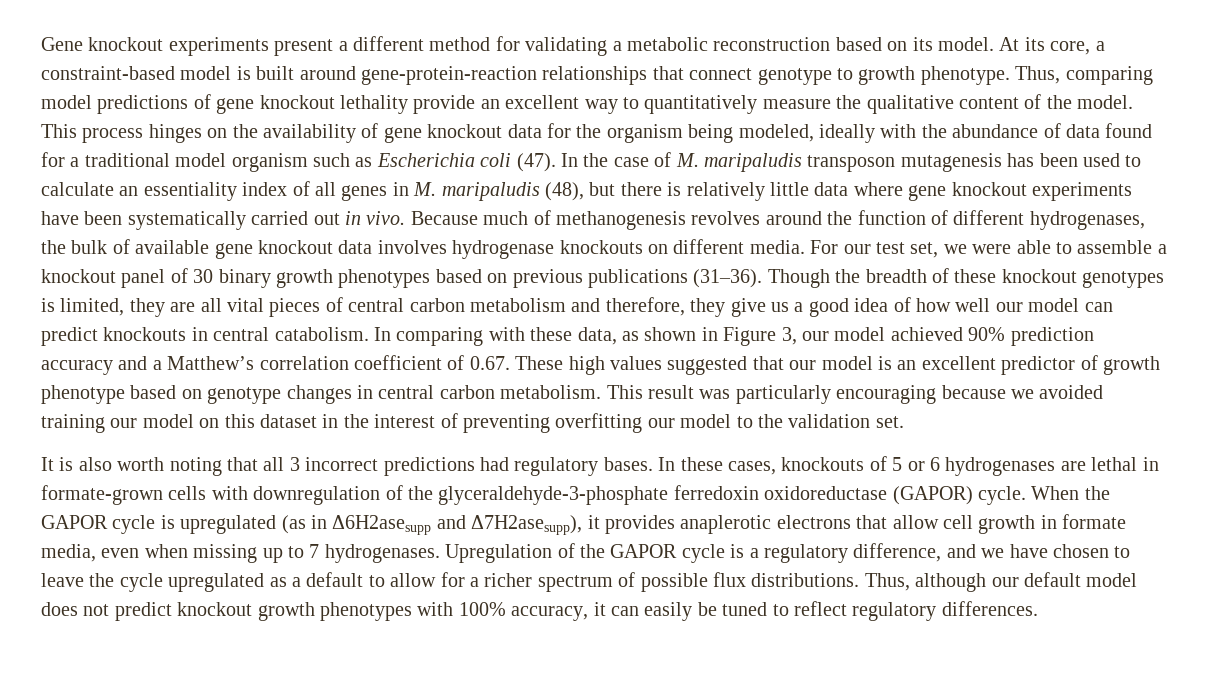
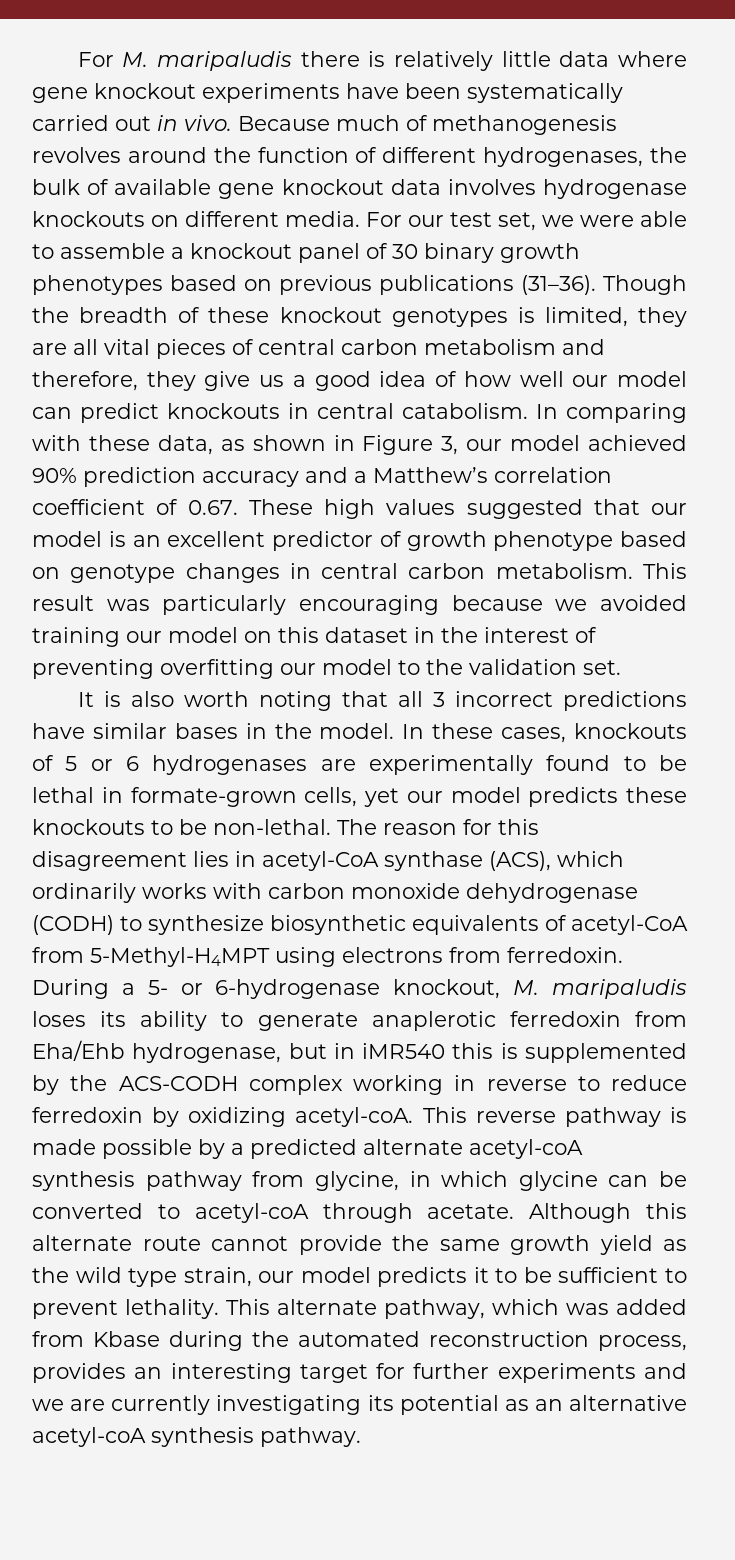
- Gene knockout experiments present a different method for validating a metabolic reconstruction based on its model. At its core, a constraint-based model is built around gene-protein-reaction relationships that connect genotype to growth phenotype. Thus, comparing model predictions of gene knockout lethality provide an excellent way to quantitatively measure the qualitative content of the model. This process hinges on the availability of gene knockout data for the organism being modeled, ideally with the abundance of data found for a traditional model organism such as Escherichia coli (47). In the case of M. maripaludis transposon mutagenesis has been used to calculate an essentiality index of all genes in M. maripaludis (48), but there is relatively little data where gene knockout experiments have been systematically carried out in vivo.
+ For M. maripaludis there is relatively little data where gene knockout experiments have been systematically carried out in vivo.
- It is also worth noting that all 3 incorrect predictions had regulatory bases.
+ It is also worth noting that all 3 incorrect predictions have similar bases in the model.
- In these cases, knockouts of 5 or 6 hydrogenases are lethal in formate-grown cells with downregulation of the glyceraldehyde-3-phosphate ferredoxin oxidoreductase (GAPOR) cycle. When the GAPOR cycle is upregulated (as in Δ6H2asesupp and Δ7H2asesupp), it provides anaplerotic electrons that allow cell growth in formate media, even when missing up to 7 hydrogenases. Upregulation of the GAPOR cycle is a regulatory difference, and we have chosen to leave the cycle upregulated as a default to allow for a richer spectrum of possible flux distributions. Thus, although our default model does not predict knockout growth phenotypes with 100% accuracy, it can easily be tuned to reflect regulatory differences.
+ In these cases, knockouts of 5 or 6 hydrogenases are experimentally found to be lethal in formate-grown cells, yet our model predicts these knockouts to be non-lethal. The reason for this disagreement lies in acetyl-CoA synthase (ACS), which ordinarily works with carbon monoxide dehydrogenase (CODH) to synthesize biosynthetic equivalents of acetyl-CoA from 5-Methyl-H4MPT using electrons from ferredoxin. During a 5- or 6-hydrogenase knockout, M. maripaludis loses its ability to generate anaplerotic ferredoxin from Eha/Ehb hydrogenase, but in iMR540 this is supplemented by the ACS-CODH complex working in reverse to reduce ferredoxin by oxidizing acetyl-coA. This reverse pathway is made possible by a predicted alternate acetyl-coA synthesis pathway from glycine, in which glycine can be converted to acetyl-coA through acetate. Although this alternate route cannot provide the same growth yield as the wild type strain, our model predicts it to be sufficient to prevent lethality. This alternate pathway, which was added from Kbase during the automated reconstruction process, provides an interesting target for further experiments and we are currently investigating its potential as an alternative acetyl-coA synthesis pathway.

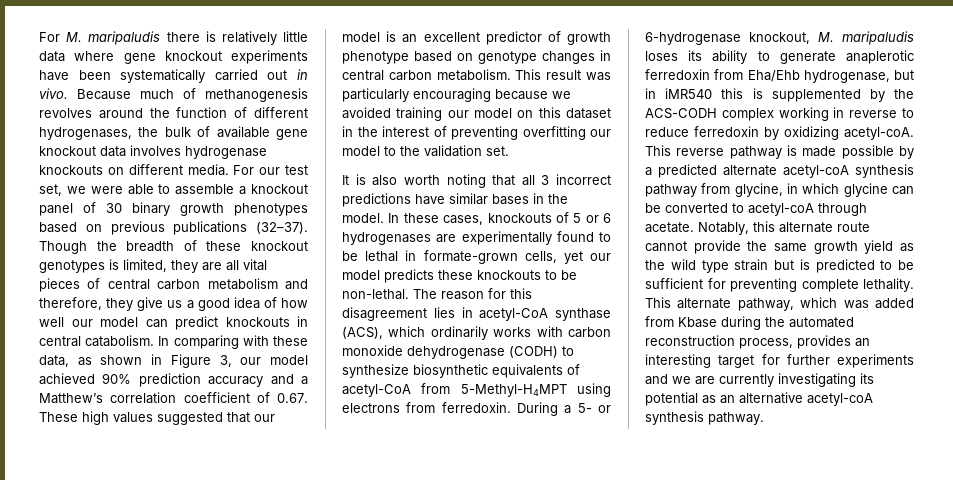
- For our test set, we were able to assemble a knockout panel of 30 binary growth phenotypes based on previous publications (31–36).
+ For our test set, we were able to assemble a knockout panel of 30 binary growth phenotypes based on previous publications (32–37).
- Although this alternate route cannot provide the same growth yield as the wild type strain, our model predicts it to be sufficient to prevent lethality.
+ Notably, this alternate route cannot provide the same growth yield as the wild type strain but is predicted to be sufficient for preventing complete lethality.

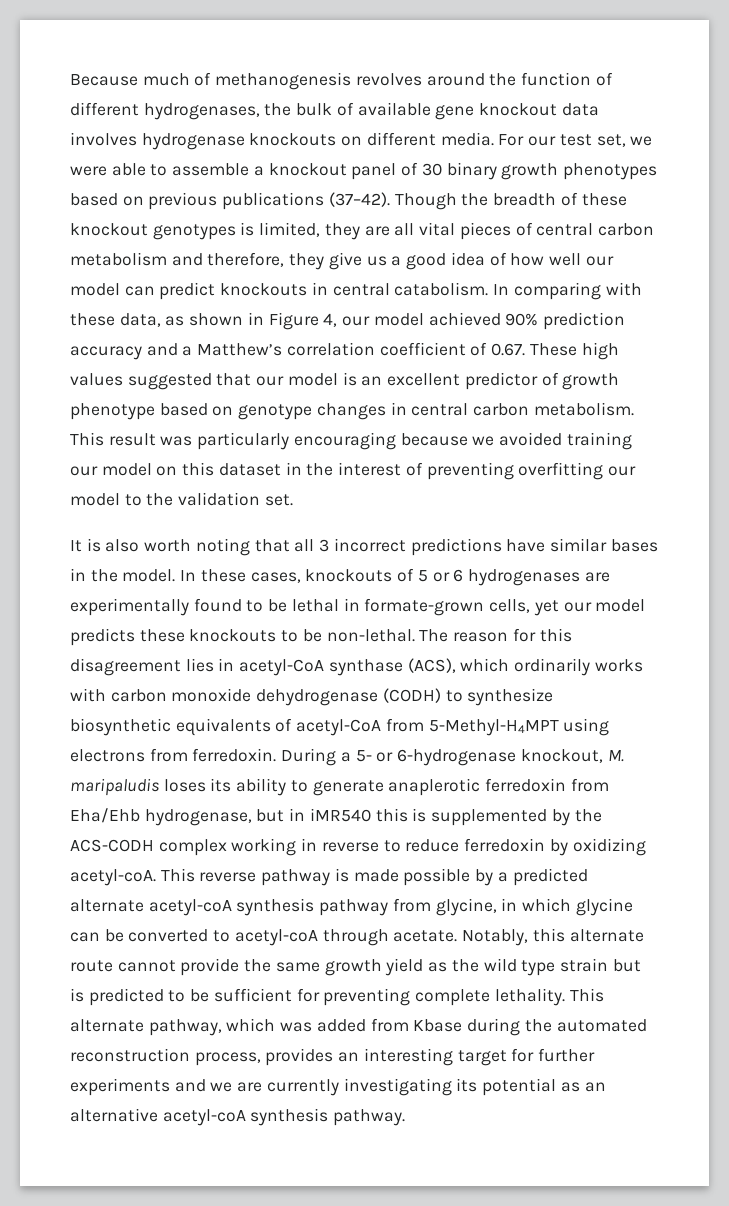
- For M. maripaludis there is relatively little data where gene knockout experiments have been systematically carried out in vivo.
- For our test set, we were able to assemble a knockout panel of 30 binary growth phenotypes based on previous publications (32–37).
+ For our test set, we were able to assemble a knockout panel of 30 binary growth phenotypes based on previous publications (37–42).
- In comparing with these data, as shown in Figure 3, our model achieved 90% prediction accuracy and a Matthew’s correlation coefficient of 0.67. These high values suggested that our model is an excellent predictor of growth phenotype based on genotype changes in central carbon metabolism.
+ In comparing with these data, as shown in Figure 4, our model achieved 90% prediction accuracy and a Matthew’s correlation coefficient of 0.67. These high values suggested that our model is an excellent predictor of growth phenotype based on genotype changes in central carbon metabolism.

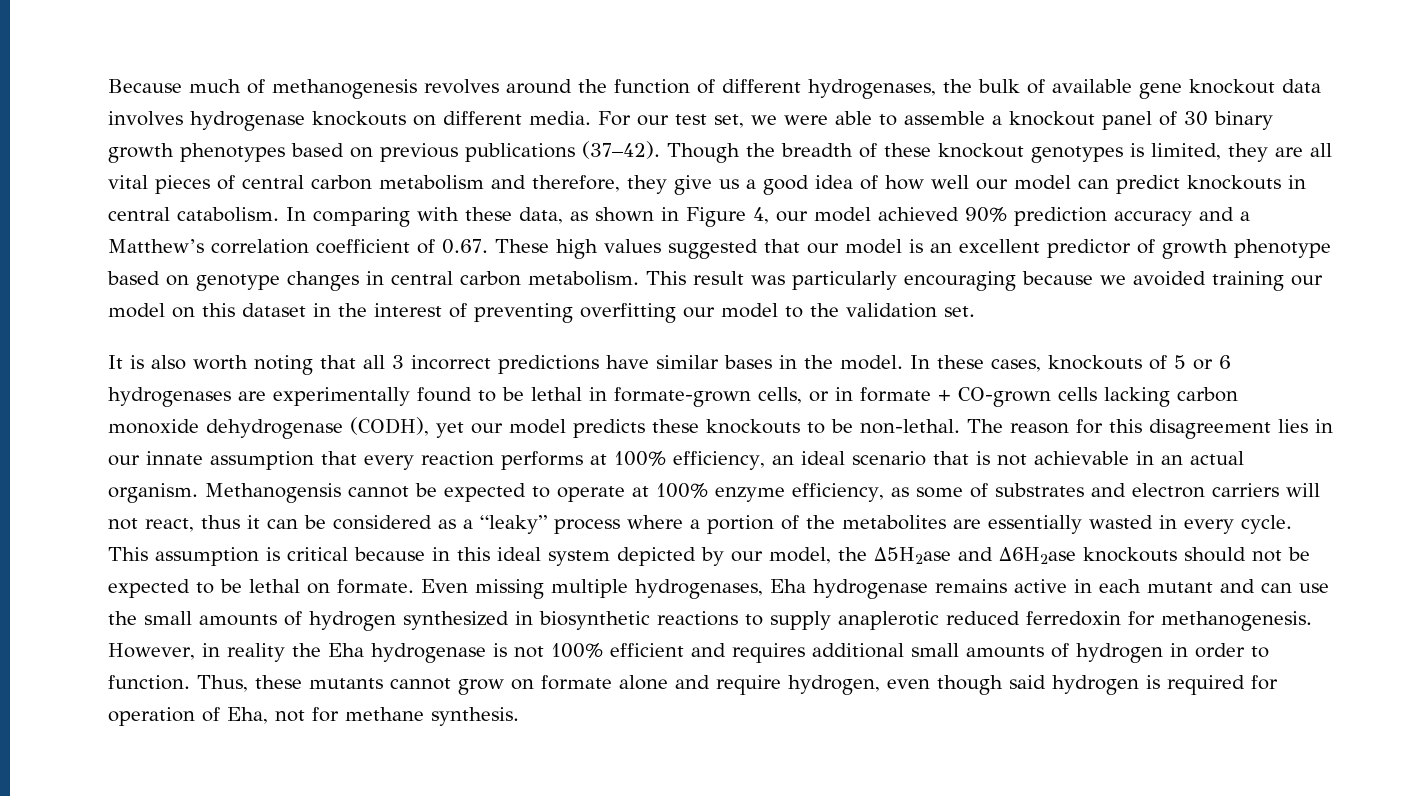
- In these cases, knockouts of 5 or 6 hydrogenases are experimentally found to be lethal in formate-grown cells, yet our model predicts these knockouts to be non-lethal.
+ In these cases, knockouts of 5 or 6 hydrogenases are experimentally found to be lethal in formate-grown cells, or in formate + CO-grown cells lacking carbon monoxide dehydrogenase (CODH), yet our model predicts these knockouts to be non-lethal.
- The reason for this disagreement lies in acetyl-CoA synthase (ACS), which ordinarily works with carbon monoxide dehydrogenase (CODH) to synthesize biosynthetic equivalents of acetyl-CoA from 5-Methyl-H4MPT using electrons from ferredoxin. During a 5- or 6-hydrogenase knockout, M. maripaludis loses its ability to generate anaplerotic ferredoxin from Eha/Ehb hydrogenase, but in iMR540 this is supplemented by the ACS-CODH complex working in reverse to reduce ferredoxin by oxidizing acetyl-coA. This reverse pathway is made possible by a predicted alternate acetyl-coA synthesis pathway from glycine, in which glycine can be converted to acetyl-coA through acetate. Notably, this alternate route cannot provide the same growth yield as the wild type strain but is predicted to be sufficient for preventing complete lethality. This alternate pathway, which was added from Kbase during the automated reconstruction process, provides an interesting target for further experiments and we are currently investigating its potential as an alternative acetyl-coA synthesis pathway.
+ The reason for this disagreement lies in our innate assumption that every reaction performs at 100% efficiency, an ideal scenario that is not achievable in an actual organism. Methanogensis cannot be expected to operate at 100% enzyme efficiency, as some of substrates and electron carriers will not react, thus it can be considered as a “leaky” process where a portion of the metabolites are essentially wasted in every cycle. This assumption is critical because in this ideal system depicted by our model, the Δ5H2ase and Δ6H2ase knockouts should not be expected to be lethal on formate. Even missing multiple hydrogenases, Eha hydrogenase remains active in each mutant and can use the small amounts of hydrogen synthesized in biosynthetic reactions to supply anaplerotic reduced ferredoxin for methanogenesis. However, in reality the Eha hydrogenase is not 100% efficient and requires additional small amounts of hydrogen in order to function. Thus, these mutants cannot grow on formate alone and require hydrogen, even though said hydrogen is required for operation of Eha, not for methane synthesis.

